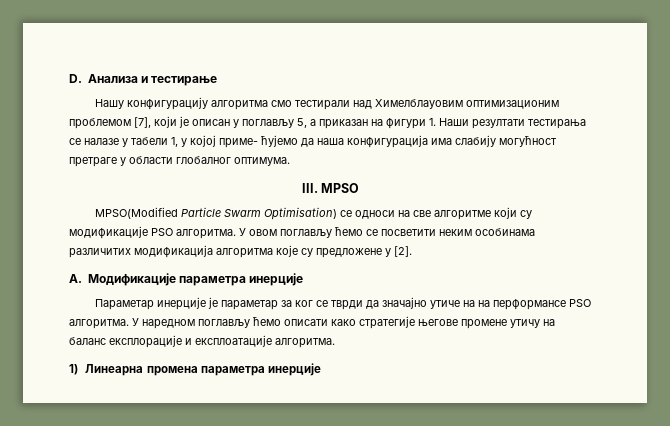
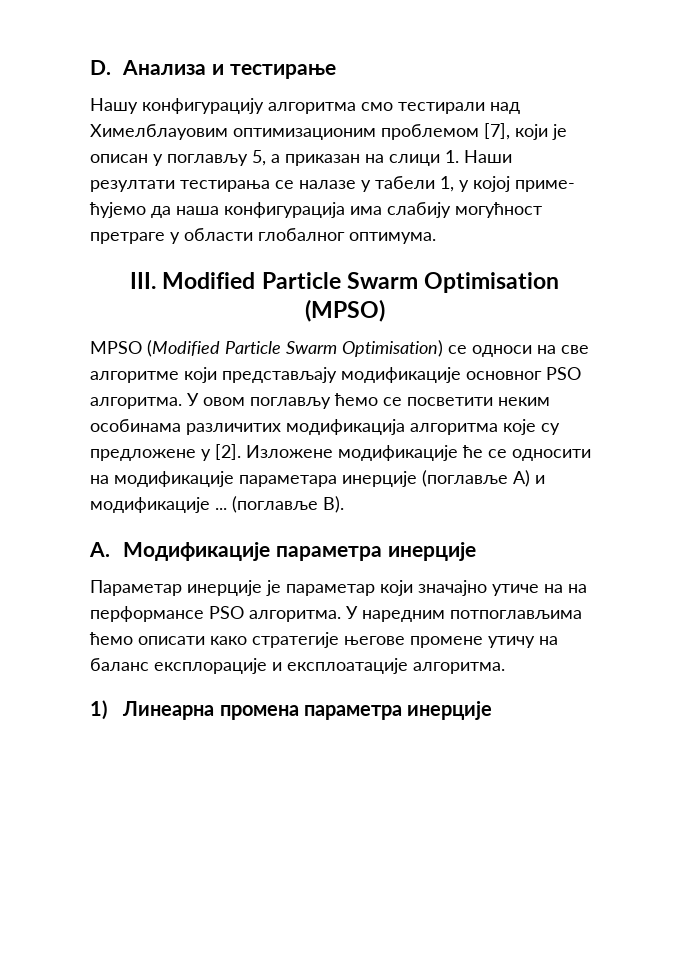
- Нашу конфигурацију алгоритма смо тестирали над Химелблауовим оптимизационим проблемом [7], који је описан у поглављу 5, а приказан на фигури 1. Наши резултати тестирања се налазе у табели 1, у којој приме- ћујемо да наша конфигурација има слабију могућност претраге у области глобалног оптимума.
+ Нашу конфигурацију алгоритма смо тестирали над Химелблауовим оптимизационим проблемом [7], који је описан у поглављу 5, а приказан на слици 1. Наши резултати тестирања се налазе у табели 1, у којој приме- ћујемо да наша конфигурација има слабију могућност претраге у области глобалног оптимума.
- III. MPSO
- MPSO(Modified Particle Swarm Optimisation) се односи на све алгоритме који су модификације PSO алгоритма.
+ III. Modified Particle Swarm Optimisation (MPSO)
+ MPSO (Modified Particle Swarm Optimisation) се односи на све алгоритме који представљају модификације основног PSO алгоритма.
+ Изложене модификације ће се односити на модификације параметара инерције (поглавље A) и модификације ... (поглавље B).
- Параметар инерције је параметар за ког се тврди да значајно утиче на на перформансе PSO алгоритма.
+ Параметар инерције је параметар који значајно утиче на на перформансе PSO алгоритма.
- У наредном поглављу ћемо описати како стратегије његове промене утичу на баланс експлорације и експлоатације алгоритма.
+ У наредним потпоглављима ћемо описати како стратегије његове промене утичу на баланс експлорације и експлоатације алгоритма.

